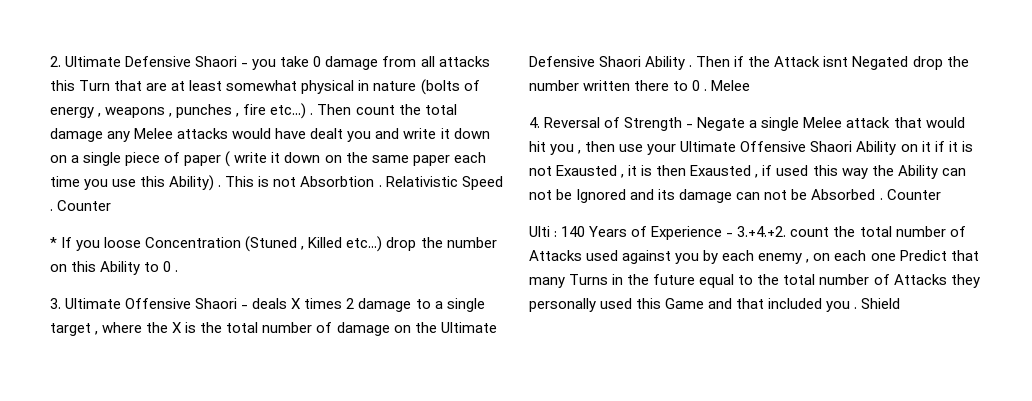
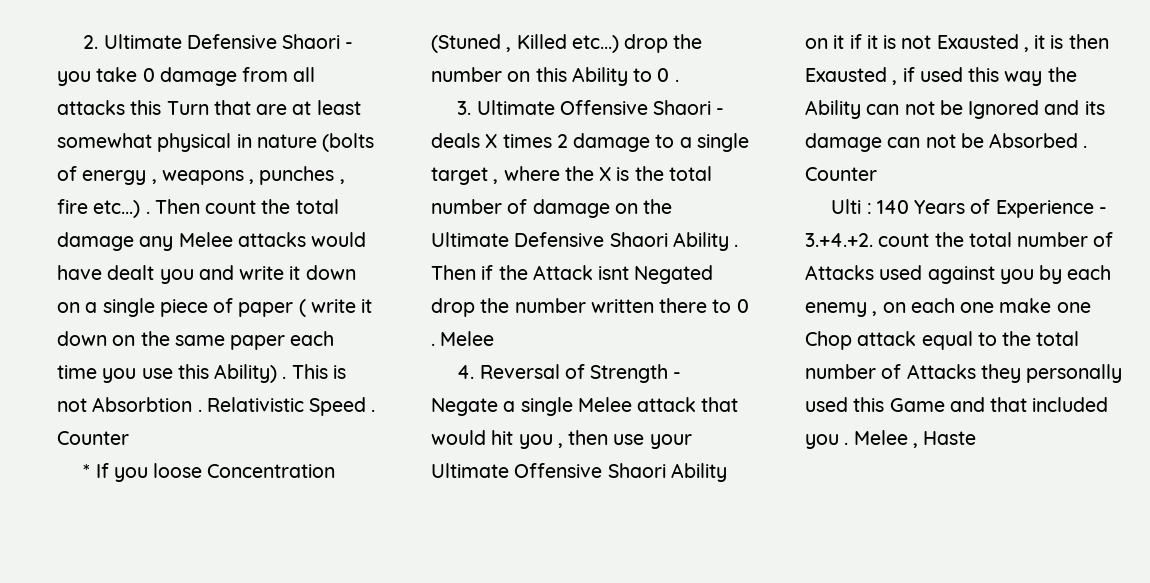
- Ulti : 140 Years of Experience - 3.+4.+2. count the total number of Attacks used against you by each enemy , on each one Predict that many Turns in the future equal to the total number of Attacks they personally used this Game and that included you .
+ Ulti : 140 Years of Experience - 3.+4.+2. count the total number of Attacks used against you by each enemy , on each one make one Chop attack equal to the total number of Attacks they personally used this Game and that included you .
- Shield
+ Melee , Haste

